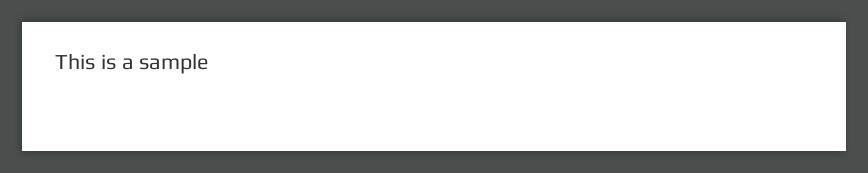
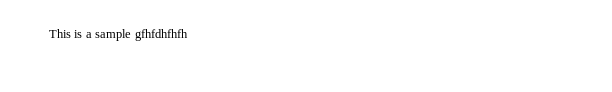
- This is a sample
+ This is a sample gfhfdhfhfh

